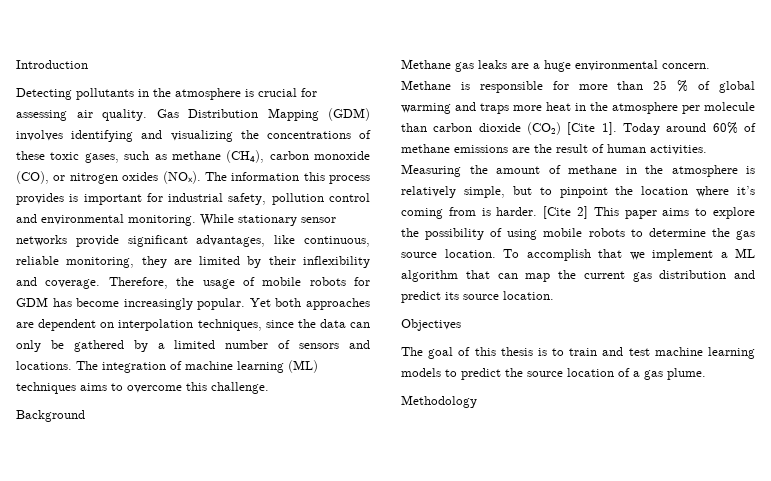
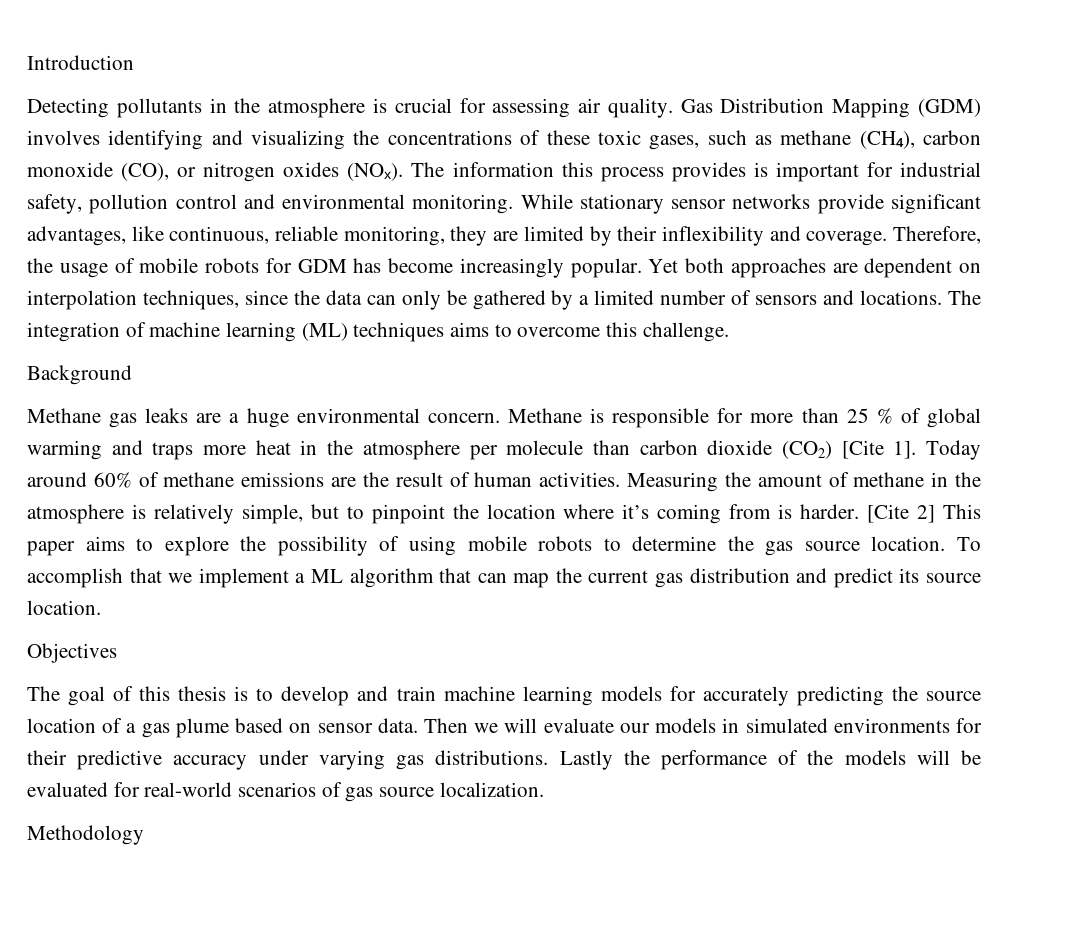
- The goal of this thesis is to train and test machine learning models to predict the source location of a gas plume.
+ The goal of this thesis is to develop and train machine learning models for accurately predicting the source location of a gas plume based on sensor data. Then we will evaluate our models in simulated environments for their predictive accuracy under varying gas distributions. Lastly the performance of the models will be evaluated for real-world scenarios of gas source localization.

